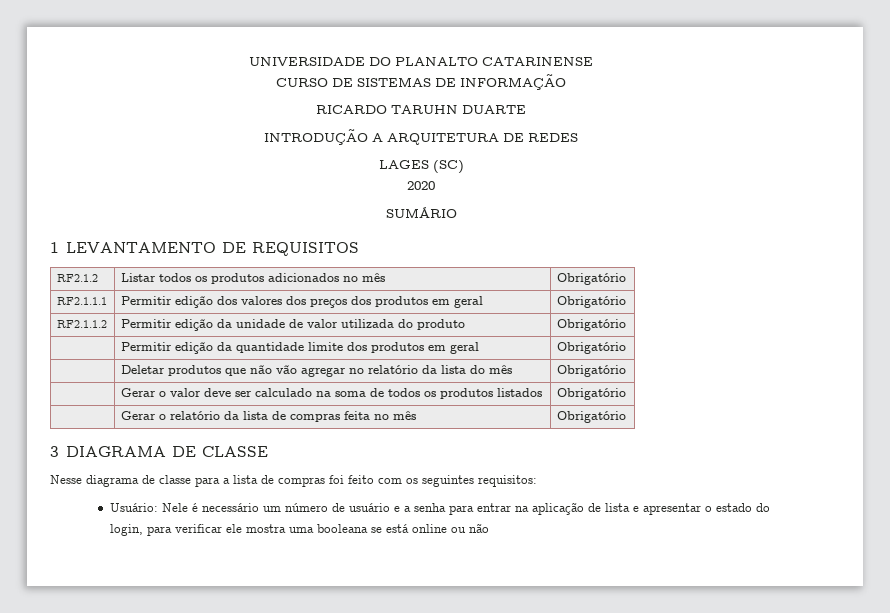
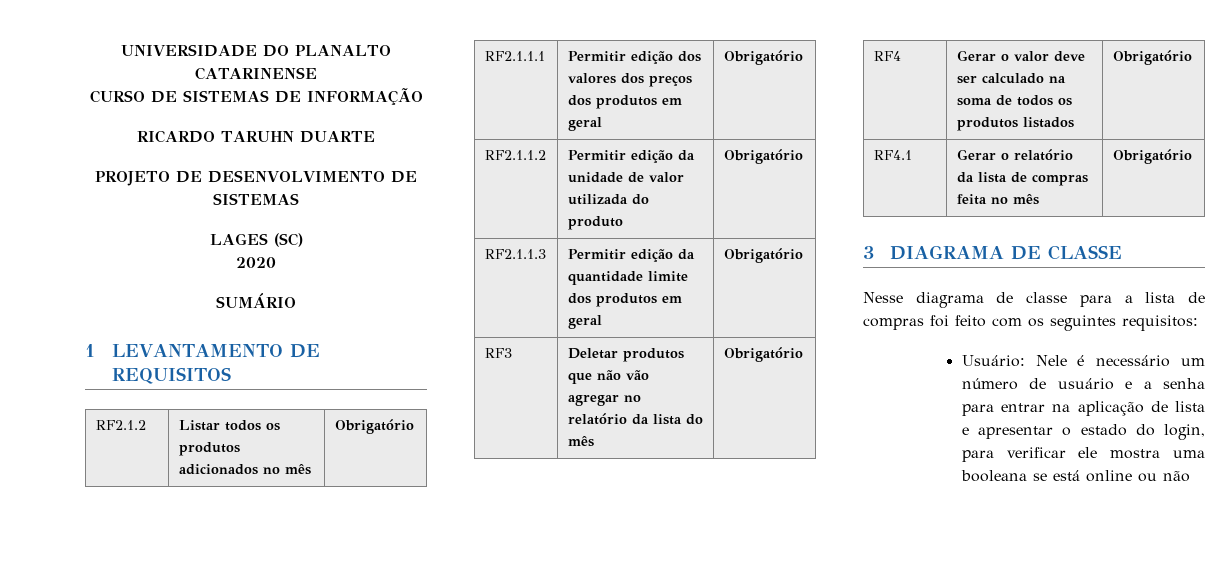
- INTRODUÇÃO A ARQUITETURA DE REDES
+ PROJETO DE DESENVOLVIMENTO DE SISTEMAS
- | Permitir edição da quantidade limite dos produtos em geral | Obrigatório
+ RF2.1.1.3 | Permitir edição da quantidade limite dos produtos em geral | Obrigatório
- | Deletar produtos que não vão agregar no relatório da lista do mês | Obrigatório
+ RF3 | Deletar produtos que não vão agregar no relatório da lista do mês | Obrigatório
- | Gerar o valor deve ser calculado na soma de todos os produtos listados | Obrigatório
+ RF4 | Gerar o valor deve ser calculado na soma de todos os produtos listados | Obrigatório
- | Gerar o relatório da lista de compras feita no mês | Obrigatório
+ RF4.1 | Gerar o relatório da lista de compras feita no mês | Obrigatório

